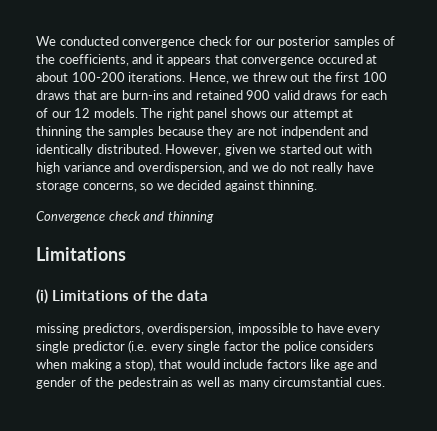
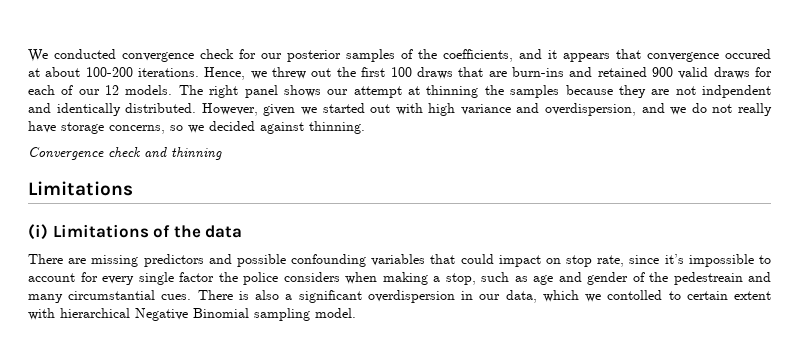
- missing predictors, overdispersion, impossible to have every single predictor (i.e. every single factor the police considers when making a stop), that would include factors like age and gender of the pedestrain as well as many circumstantial cues.
+ There are missing predictors and possible confounding variables that could impact on stop rate, since it’s impossible to account for every single factor the police considers when making a stop, such as age and gender of the pedestreain and many circumstantial cues. There is also a significant overdispersion in our data, which we contolled to certain extent with hierarchical Negative Binomial sampling model.

